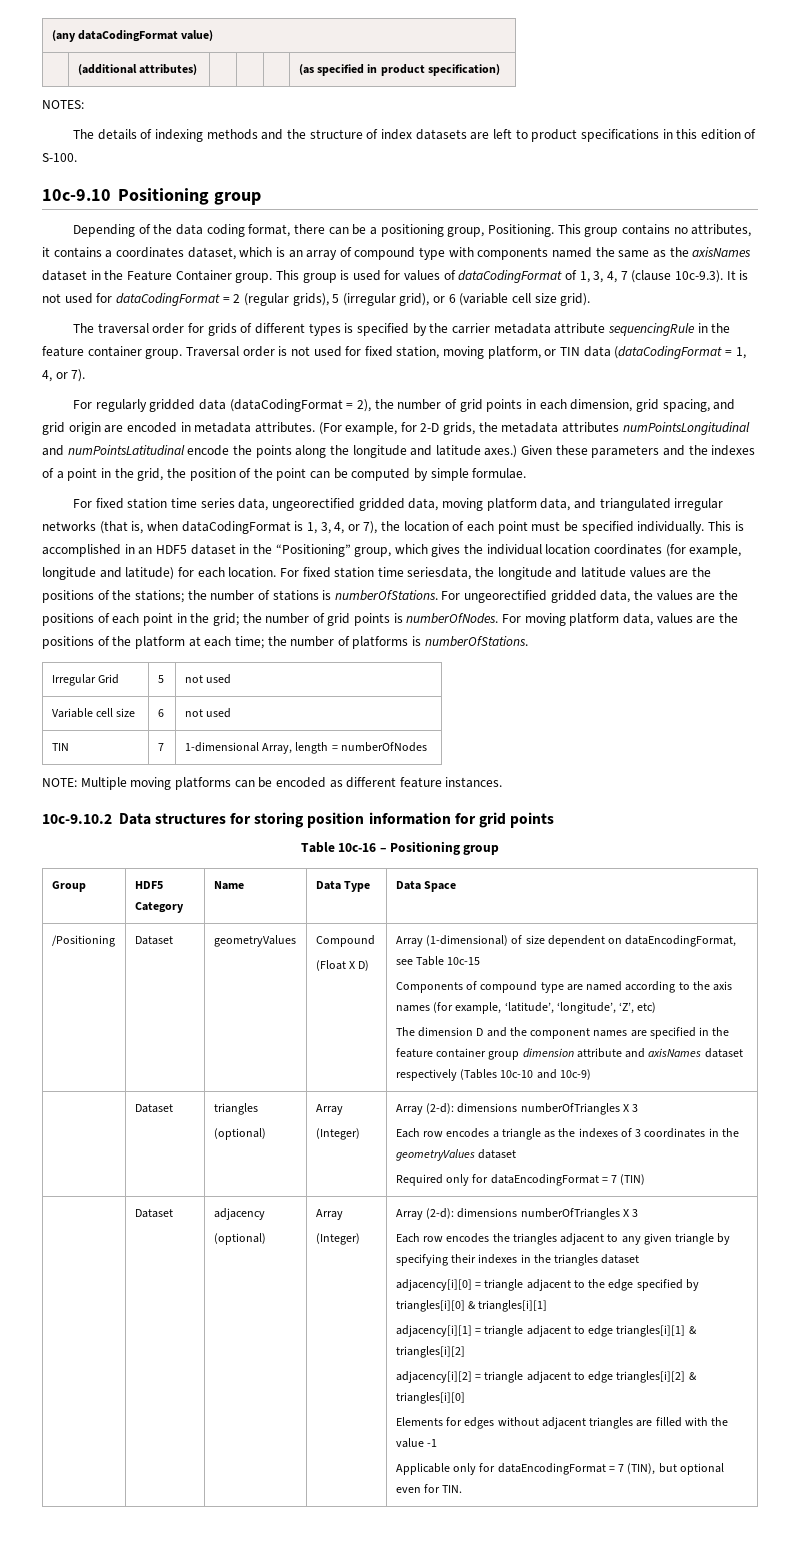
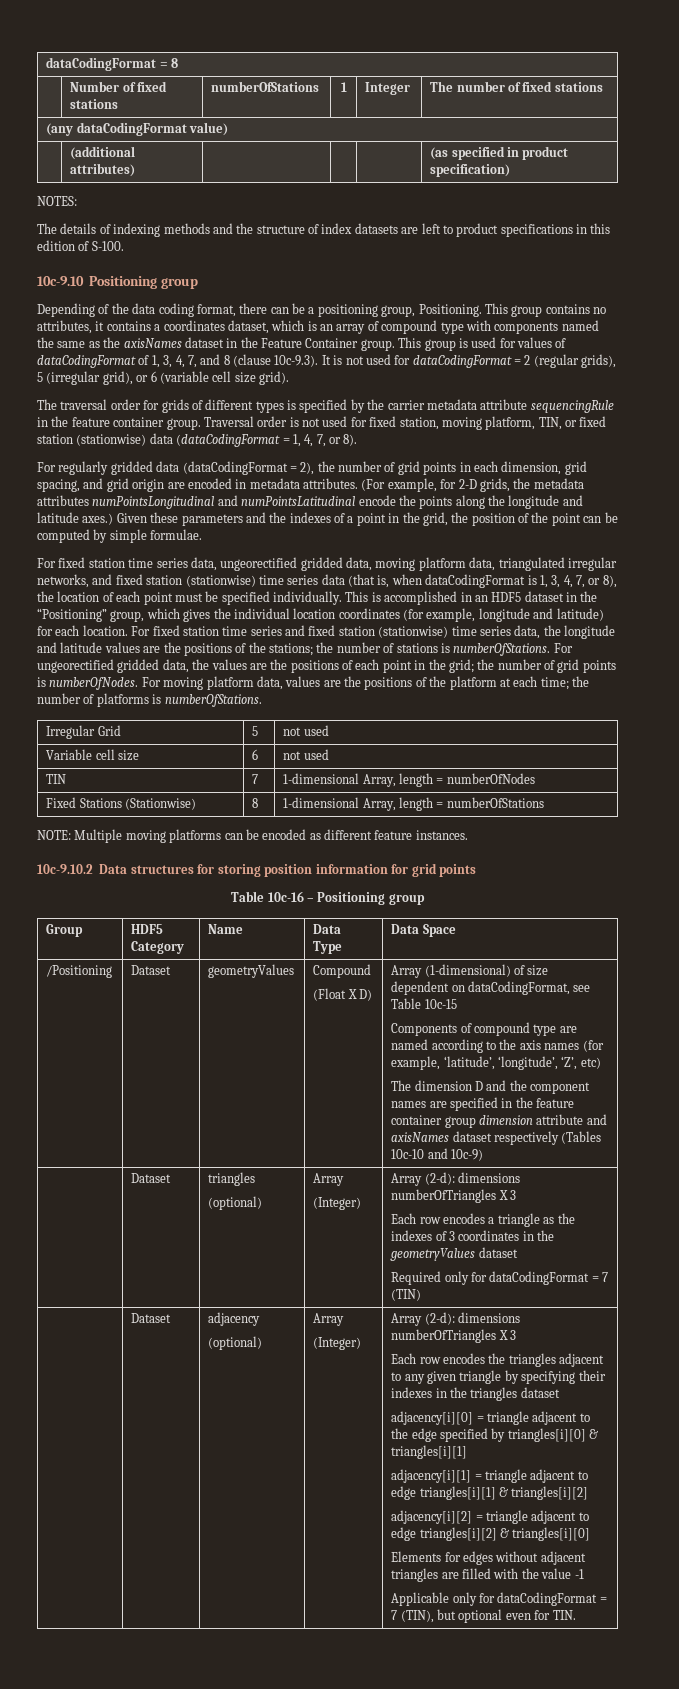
+ dataCodingFormat = 8
+ | Number of fixed stations | numberOfStations | 1 | Integer | The number of fixed stations
- This group is used for values of dataCodingFormat of 1, 3, 4, 7 (clause 10c-9.3). It is not used for dataCodingFormat = 2 (regular grids), 5 (irregular grid), or 6 (variable cell size grid).
+ This group is used for values of dataCodingFormat of 1, 3, 4, 7, and 8 (clause 10c-9.3). It is not used for dataCodingFormat = 2 (regular grids), 5 (irregular grid), or 6 (variable cell size grid).
- Traversal order is not used for fixed station, moving platform, or TIN data (dataCodingFormat = 1, 4, or 7).
+ Traversal order is not used for fixed station, moving platform, TIN, or fixed station (stationwise) data (dataCodingFormat = 1, 4, 7, or 8).
- For fixed station time series data, ungeorectified gridded data, moving platform data, and triangulated irregular networks (that is, when dataCodingFormat is 1, 3, 4, or 7), the location of each point must be specified individually.
+ For fixed station time series data, ungeorectified gridded data, moving platform data, triangulated irregular networks, and fixed station (stationwise) time series data (that is, when dataCodingFormat is 1, 3, 4, 7, or 8), the location of each point must be specified individually.
- For fixed station time seriesdata, the longitude and latitude values are the positions of the stations; the number of stations is numberOfStations.
+ For fixed station time series and fixed station (stationwise) time series data, the longitude and latitude values are the positions of the stations; the number of stations is numberOfStations.
+ Fixed Stations (Stationwise) | 8 | 1-dimensional Array, length = numberOfStations
- Array (1-dimensional) of size dependent on dataEncodingFormat, see Table 10c-15
+ Array (1-dimensional) of size dependent on dataCodingFormat, see Table 10c-15
  | Dataset | triangles
  (optional) | Array
  (Integer) | Array (2-d): dimensions numberOfTriangles X 3
  Each row encodes a triangle as the indexes of 3 coordinates in the geometryValues dataset
- Required only for dataEncodingFormat = 7 (TIN)
+ Required only for dataCodingFormat = 7 (TIN)
- Applicable only for dataEncodingFormat = 7 (TIN), but optional even for TIN.
+ Applicable only for dataCodingFormat = 7 (TIN), but optional even for TIN.

